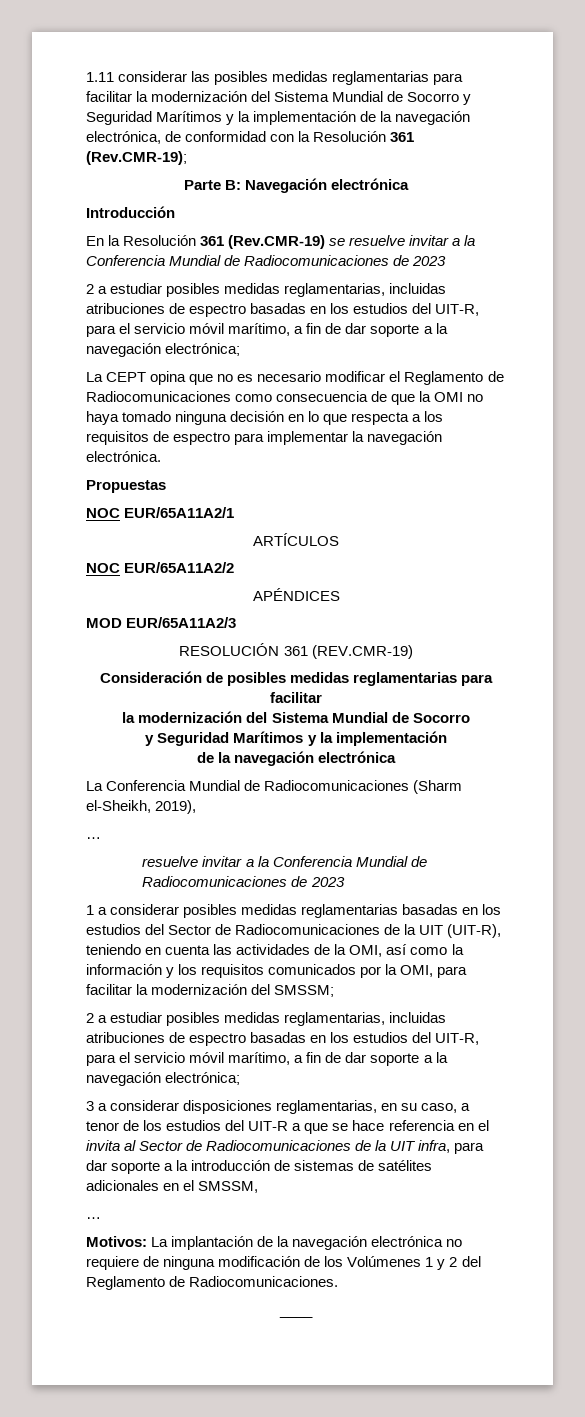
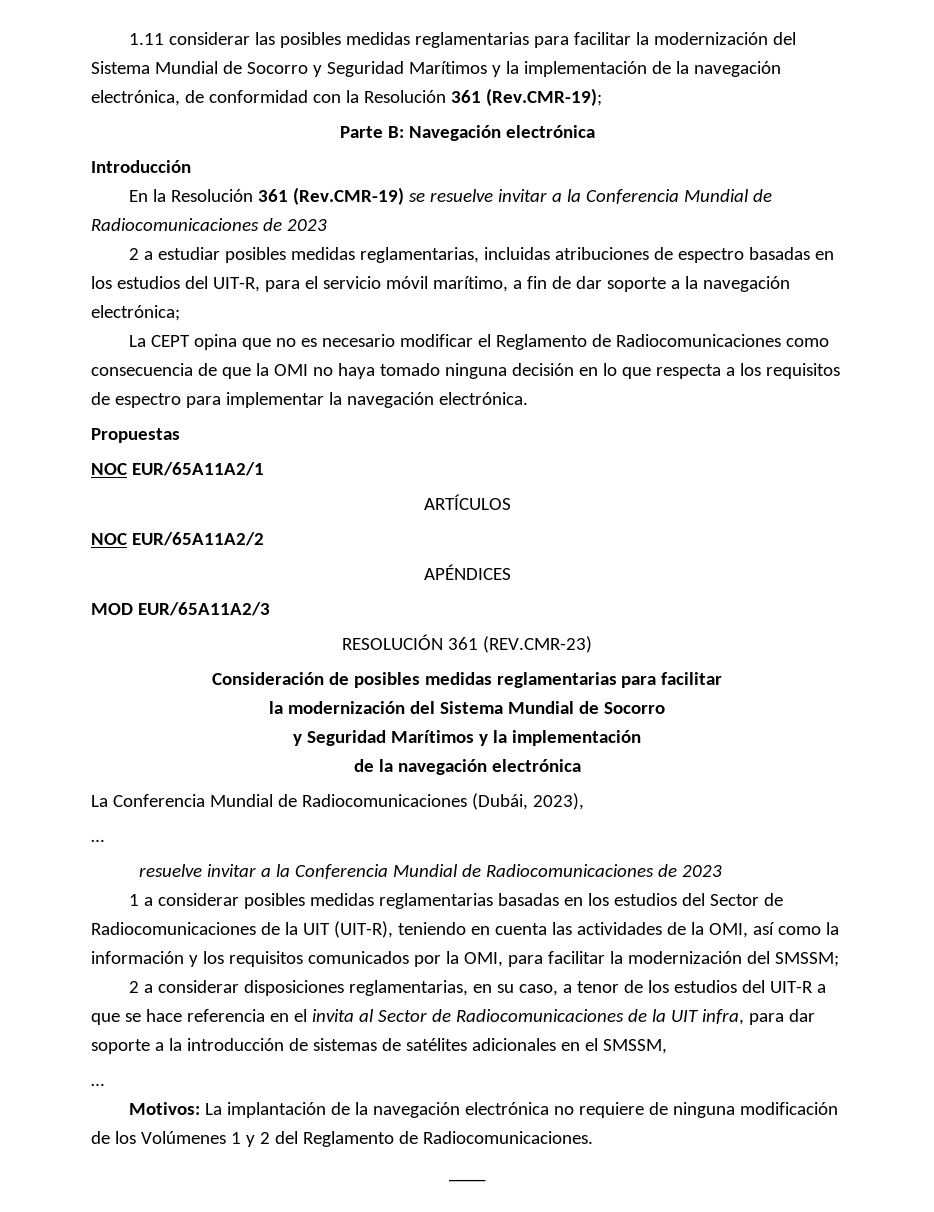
- RESOLUCIÓN 361 (REV.CMR-19)
+ RESOLUCIÓN 361 (REV.CMR-23)
- La Conferencia Mundial de Radiocomunicaciones (Sharm el-Sheikh, 2019),
+ La Conferencia Mundial de Radiocomunicaciones (Dubái, 2023),
  1 a considerar posibles medidas reglamentarias basadas en los estudios del Sector de Radiocomunicaciones de la UIT (UIT-R), teniendo en cuenta las actividades de la OMI, así como la información y los requisitos comunicados por la OMI, para facilitar la modernización del SMSSM;
- 2 a estudiar posibles medidas reglamentarias, incluidas atribuciones de espectro basadas en los estudios del UIT-R, para el servicio móvil marítimo, a fin de dar soporte a la navegación electrónica;
- 3 a considerar disposiciones reglamentarias, en su caso, a tenor de los estudios del UIT-R a que se hace referencia en el invita al Sector de Radiocomunicaciones de la UIT infra, para dar soporte a la introducción de sistemas de satélites adicionales en el SMSSM,
+ 2 a considerar disposiciones reglamentarias, en su caso, a tenor de los estudios del UIT-R a que se hace referencia en el invita al Sector de Radiocomunicaciones de la UIT infra, para dar soporte a la introducción de sistemas de satélites adicionales en el SMSSM,

